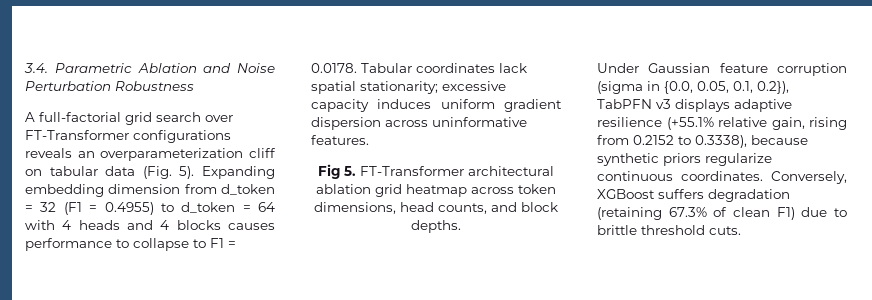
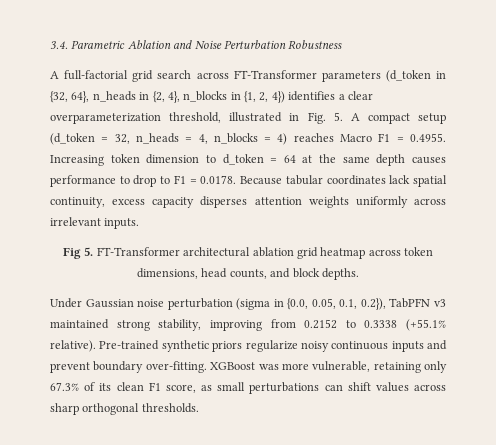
- A full-factorial grid search over FT-Transformer configurations reveals an overparameterization cliff on tabular data (Fig. 5). Expanding embedding dimension from d_token = 32 (F1 = 0.4955) to d_token = 64 with 4 heads and 4 blocks causes performance to collapse to F1 = 0.0178. Tabular coordinates lack spatial stationarity; excessive capacity induces uniform gradient dispersion across uninformative features.
+ A full-factorial grid search across FT-Transformer parameters (d_token in {32, 64}, n_heads in {2, 4}, n_blocks in {1, 2, 4}) identifies a clear overparameterization threshold, illustrated in Fig. 5. A compact setup (d_token = 32, n_heads = 4, n_blocks = 4) reaches Macro F1 = 0.4955. Increasing token dimension to d_token = 64 at the same depth causes performance to drop to F1 = 0.0178. Because tabular coordinates lack spatial continuity, excess capacity disperses attention weights uniformly across irrelevant inputs.
- Under Gaussian feature corruption (sigma in {0.0, 0.05, 0.1, 0.2}), TabPFN v3 displays adaptive resilience (+55.1% relative gain, rising from 0.2152 to 0.3338), because synthetic priors regularize continuous coordinates. Conversely, XGBoost suffers degradation (retaining 67.3% of clean F1) due to brittle threshold cuts.
+ Under Gaussian noise perturbation (sigma in {0.0, 0.05, 0.1, 0.2}), TabPFN v3 maintained strong stability, improving from 0.2152 to 0.3338 (+55.1% relative). Pre-trained synthetic priors regularize noisy continuous inputs and prevent boundary over-fitting. XGBoost was more vulnerable, retaining only 67.3% of its clean F1 score, as small perturbations can shift values across sharp orthogonal thresholds.

